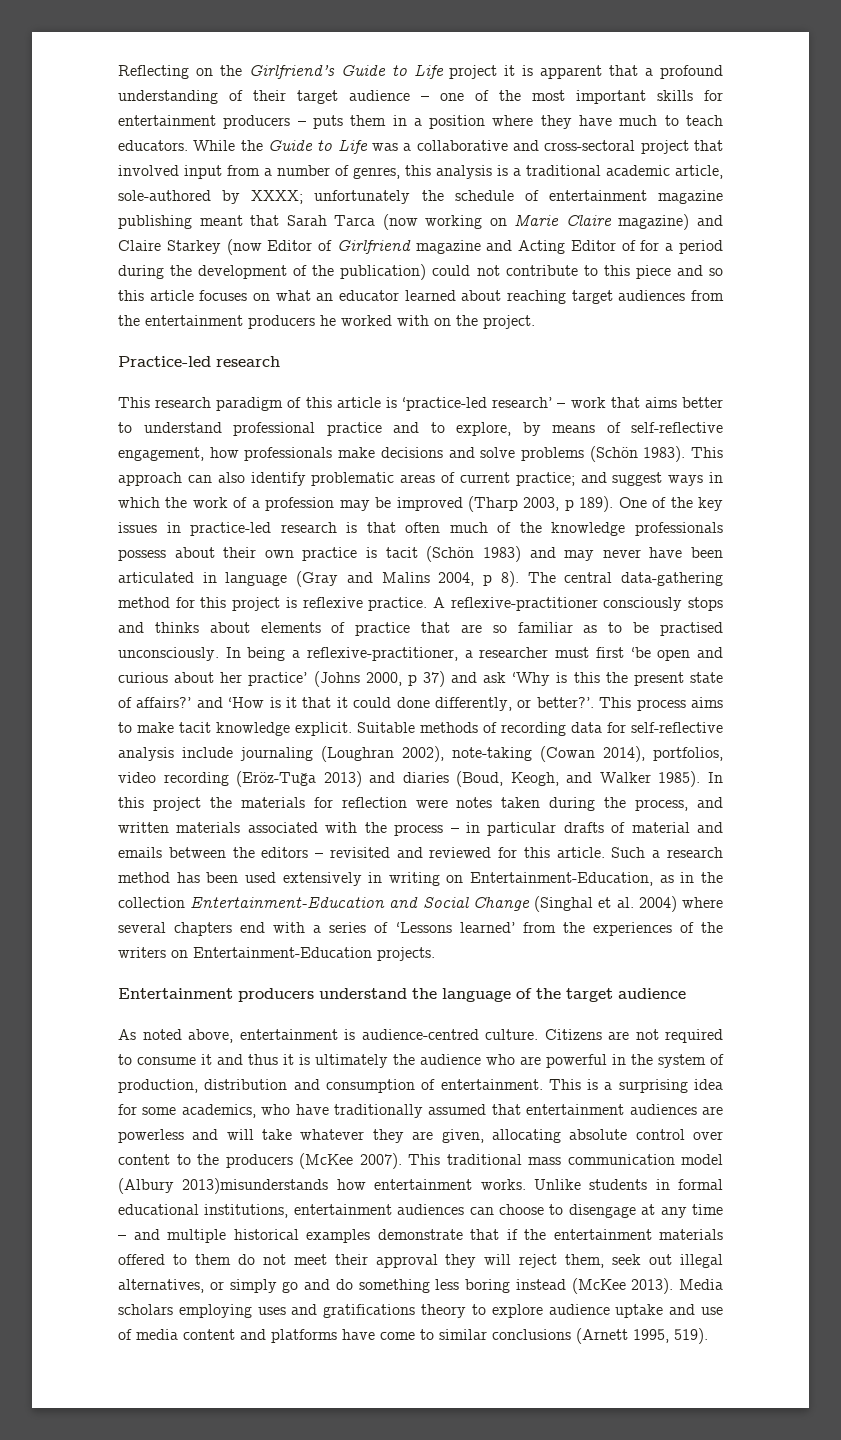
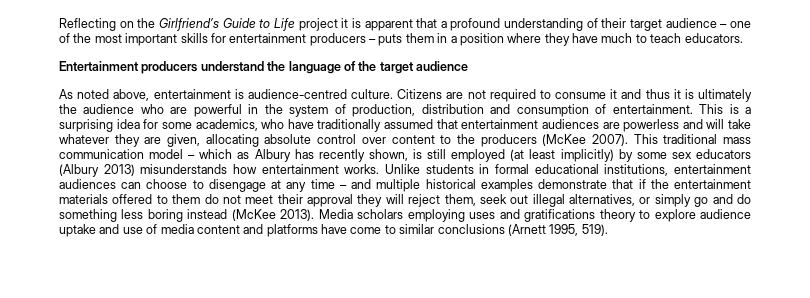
- While the Guide to Life was a collaborative and cross-sectoral project that involved input from a number of genres, this analysis is a traditional academic article, sole-authored by XXXX; unfortunately the schedule of entertainment magazine publishing meant that Sarah Tarca (now working on Marie Claire magazine) and Claire Starkey (now Editor of Girlfriend magazine and Acting Editor of for a period during the development of the publication) could not contribute to this piece and so this article focuses on what an educator learned about reaching target audiences from the entertainment producers he worked with on the project.
- Practice-led research
- This research paradigm of this article is ‘practice-led research’ – work that aims better to understand professional practice and to explore, by means of self-reflective engagement, how professionals make decisions and solve problems (Schön 1983). This approach can also identify problematic areas of current practice; and suggest ways in which the work of a profession may be improved (Tharp 2003, p 189). One of the key issues in practice-led research is that often much of the knowledge professionals possess about their own practice is tacit (Schön 1983) and may never have been articulated in language (Gray and Malins 2004, p 8). The central data-gathering method for this project is reflexive practice. A reflexive-practitioner consciously stops and thinks about elements of practice that are so familiar as to be practised unconsciously. In being a reflexive-practitioner, a researcher must first ‘be open and curious about her practice’ (Johns 2000, p 37) and ask ‘Why is this the present state of affairs?’ and ‘How is it that it could done differently, or better?’. This process aims to make tacit knowledge explicit. Suitable methods of recording data for self-reflective analysis include journaling (Loughran 2002), note-taking (Cowan 2014), portfolios, video recording (Eröz-Tuğa 2013) and diaries (Boud, Keogh, and Walker 1985). In this project the materials for reflection were notes taken during the process, and written materials associated with the process – in particular drafts of material and emails between the editors – revisited and reviewed for this article. Such a research method has been used extensively in writing on Entertainment-Education, as in the collection Entertainment-Education and Social Change (Singhal et al. 2004) where several chapters end with a series of ‘Lessons learned’ from the experiences of the writers on Entertainment-Education projects.
- This traditional mass communication model (Albury 2013)misunderstands how entertainment works.
+ This traditional mass communication model – which as Albury has recently shown, is still employed (at least implicitly) by some sex educators (Albury 2013) misunderstands how entertainment works.

